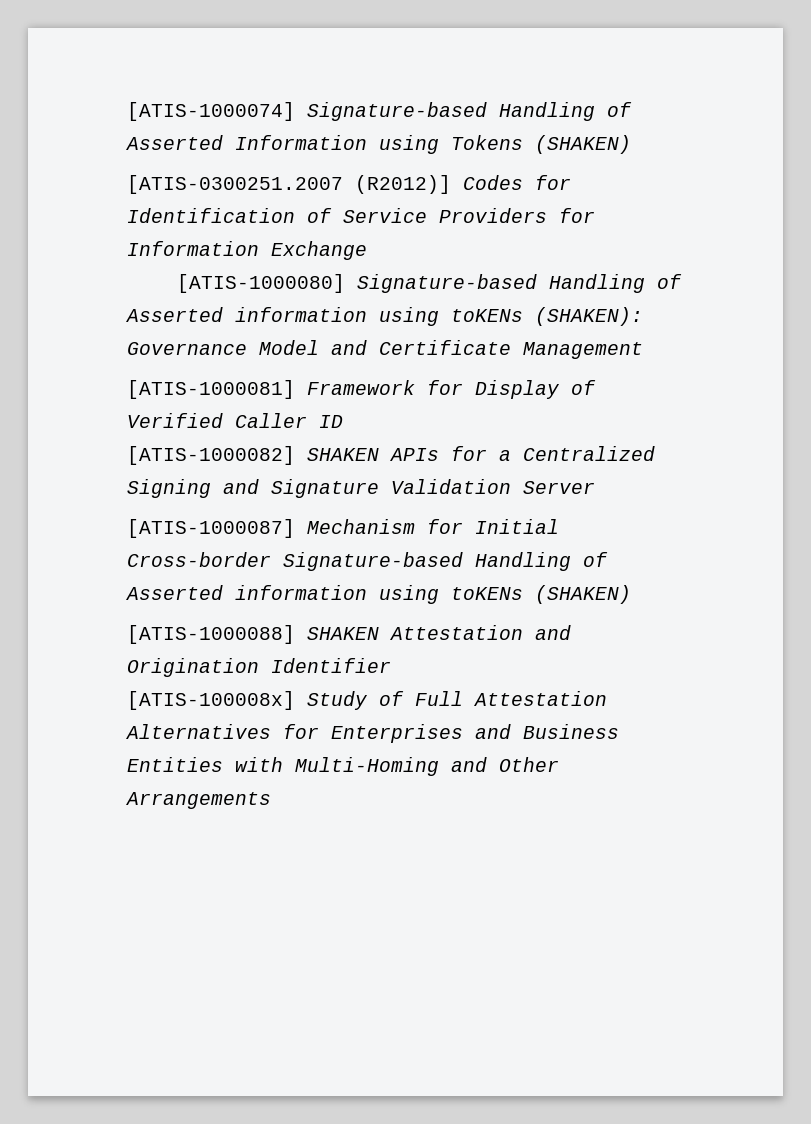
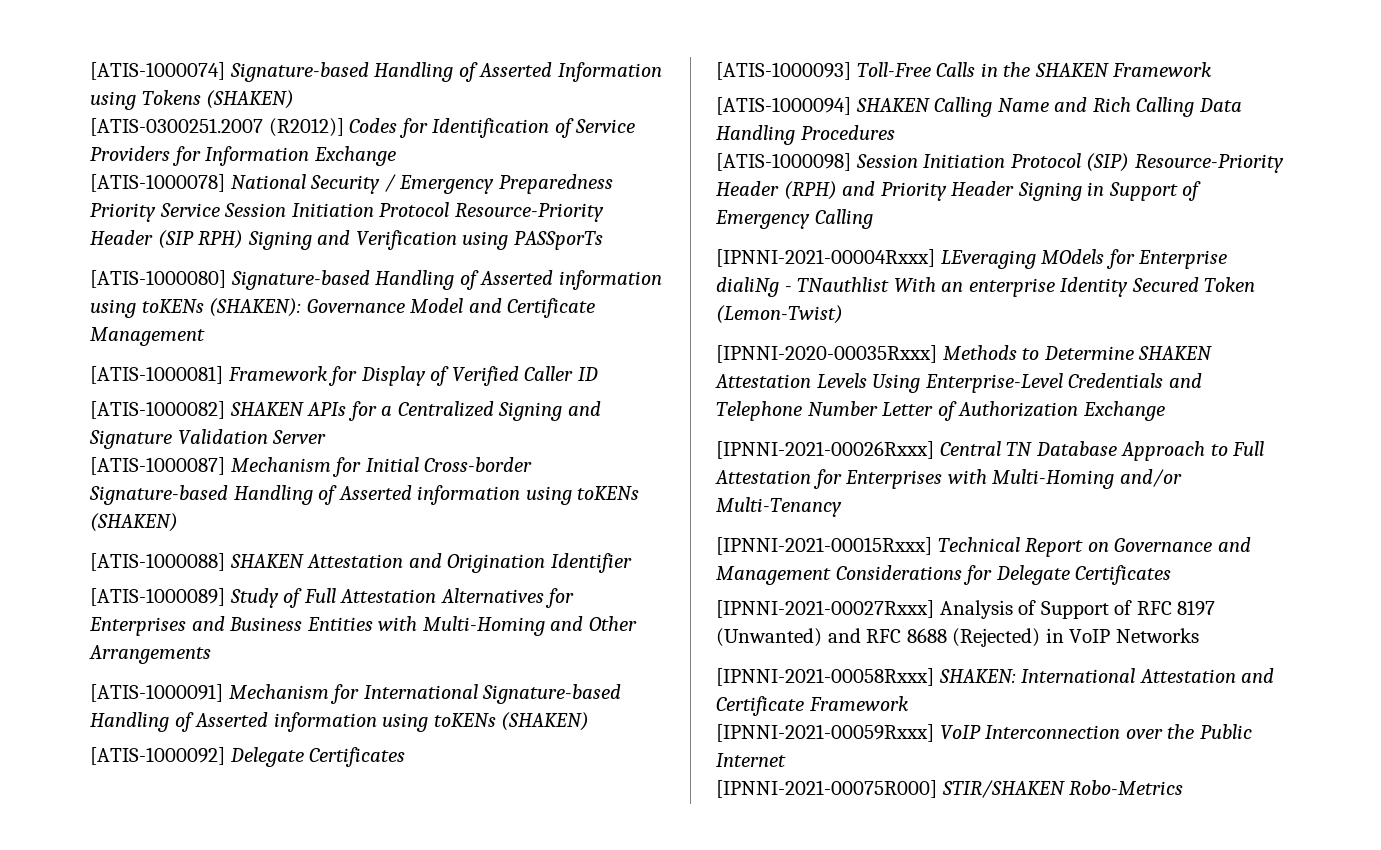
+ [ATIS-1000078] National Security / Emergency Preparedness Priority Service Session Initiation Protocol Resource-Priority Header (SIP RPH) Signing and Verification using PASSporTs
- [ATIS-100008x] Study of Full Attestation Alternatives for Enterprises and Business Entities with Multi-Homing and Other Arrangements
+ [ATIS-1000089] Study of Full Attestation Alternatives for Enterprises and Business Entities with Multi-Homing and Other Arrangements
+ [ATIS-1000091] Mechanism for International Signature-based Handling of Asserted information using toKENs (SHAKEN)
+ [ATIS-1000092] Delegate Certificates
+ [ATIS-1000093] Toll-Free Calls in the SHAKEN Framework
+ [ATIS-1000094] SHAKEN Calling Name and Rich Calling Data Handling Procedures
+ [ATIS-1000098] Session Initiation Protocol (SIP) Resource-Priority Header (RPH) and Priority Header Signing in Support of Emergency Calling
+ [IPNNI-2021-00004Rxxx] LEveraging MOdels for Enterprise dialiNg - TNauthlist With an enterprise Identity Secured Token (Lemon-Twist)
+ [IPNNI-2020-00035Rxxx] Methods to Determine SHAKEN Attestation Levels Using Enterprise-Level Credentials and Telephone Number Letter of Authorization Exchange
+ [IPNNI-2021-00026Rxxx] Central TN Database Approach to Full Attestation for Enterprises with Multi-Homing and/or Multi-Tenancy
+ [IPNNI-2021-00015Rxxx] Technical Report on Governance and Management Considerations for Delegate Certificates
+ [IPNNI-2021-00027Rxxx] Analysis of Support of RFC 8197 (Unwanted) and RFC 8688 (Rejected) in VoIP Networks
+ [IPNNI-2021-00058Rxxx] SHAKEN: International Attestation and Certificate Framework
+ [IPNNI-2021-00059Rxxx] VoIP Interconnection over the Public Internet
+ [IPNNI-2021-00075R000] STIR/SHAKEN Robo-Metrics

